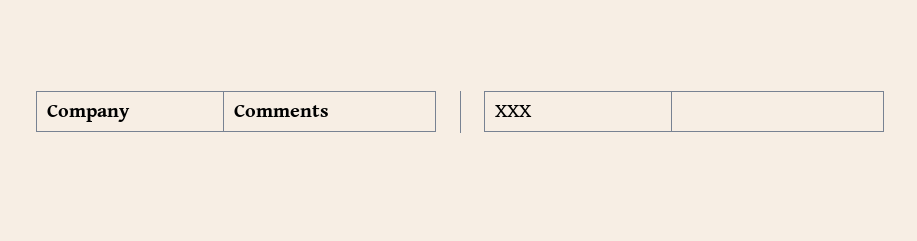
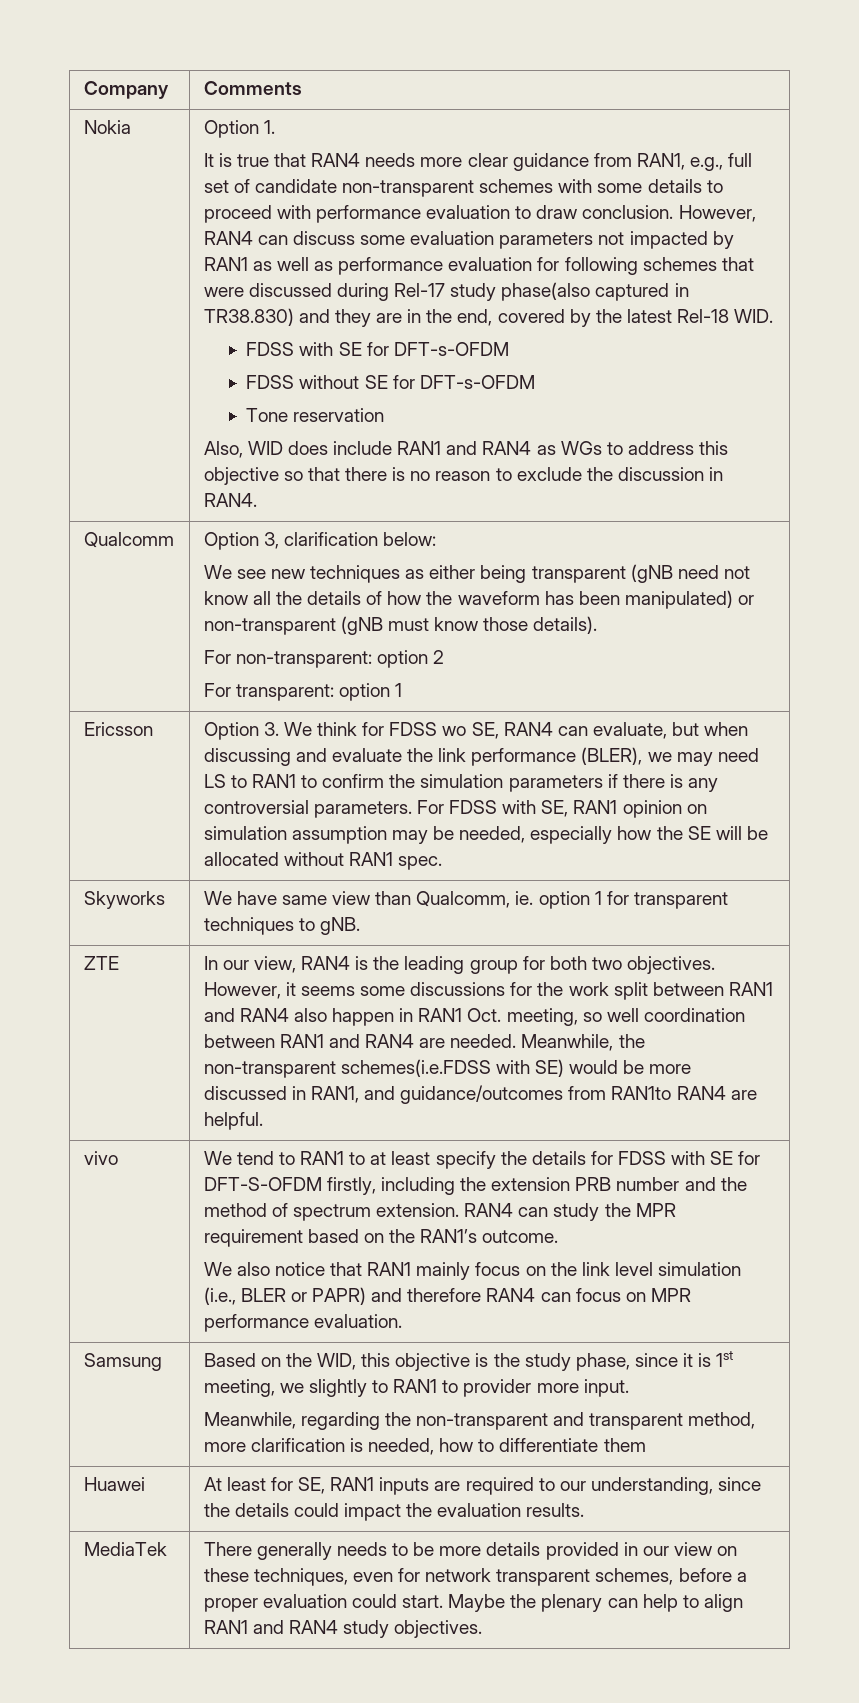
- XXX
+ Nokia | Option 1.
+ It is true that RAN4 needs more clear guidance from RAN1, e.g., full set of candidate non-transparent schemes with some details to proceed with performance evaluation to draw conclusion. However, RAN4 can discuss some evaluation parameters not impacted by RAN1 as well as performance evaluation for following schemes that were discussed during Rel-17 study phase(also captured in TR38.830) and they are in the end, covered by the latest Rel-18 WID.
+ FDSS with SE for DFT-s-OFDM
+ FDSS without SE for DFT-s-OFDM
+ Tone reservation
+ Also, WID does include RAN1 and RAN4 as WGs to address this objective so that there is no reason to exclude the discussion in RAN4.
+ Qualcomm | Option 3, clarification below:
+ We see new techniques as either being transparent (gNB need not know all the details of how the waveform has been manipulated) or non-transparent (gNB must know those details).
+ For non-transparent: option 2
+ For transparent: option 1
+ Ericsson | Option 3. We think for FDSS wo SE, RAN4 can evaluate, but when discussing and evaluate the link performance (BLER), we may need LS to RAN1 to confirm the simulation parameters if there is any controversial parameters. For FDSS with SE, RAN1 opinion on simulation assumption may be needed, especially how the SE will be allocated without RAN1 spec.
+ Skyworks | We have same view than Qualcomm, ie. option 1 for transparent techniques to gNB.
+ ZTE | In our view, RAN4 is the leading group for both two objectives. However, it seems some discussions for the work split between RAN1 and RAN4 also happen in RAN1 Oct. meeting, so well coordination between RAN1 and RAN4 are needed. Meanwhile, the non-transparent schemes(i.e.FDSS with SE) would be more discussed in RAN1, and guidance/outcomes from RAN1to RAN4 are helpful.
+ vivo | We tend to RAN1 to at least specify the details for FDSS with SE for DFT-S-OFDM firstly, including the extension PRB number and the method of spectrum extension. RAN4 can study the MPR requirement based on the RAN1’s outcome.
+ We also notice that RAN1 mainly focus on the link level simulation (i.e., BLER or PAPR) and therefore RAN4 can focus on MPR performance evaluation.
+ Samsung | Based on the WID, this objective is the study phase, since it is 1st meeting, we slightly to RAN1 to provider more input.
+ Meanwhile, regarding the non-transparent and transparent method, more clarification is needed, how to differentiate them
+ Huawei | At least for SE, RAN1 inputs are required to our understanding, since the details could impact the evaluation results.
+ MediaTek | There generally needs to be more details provided in our view on these techniques, even for network transparent schemes, before a proper evaluation could start. Maybe the plenary can help to align RAN1 and RAN4 study objectives.

